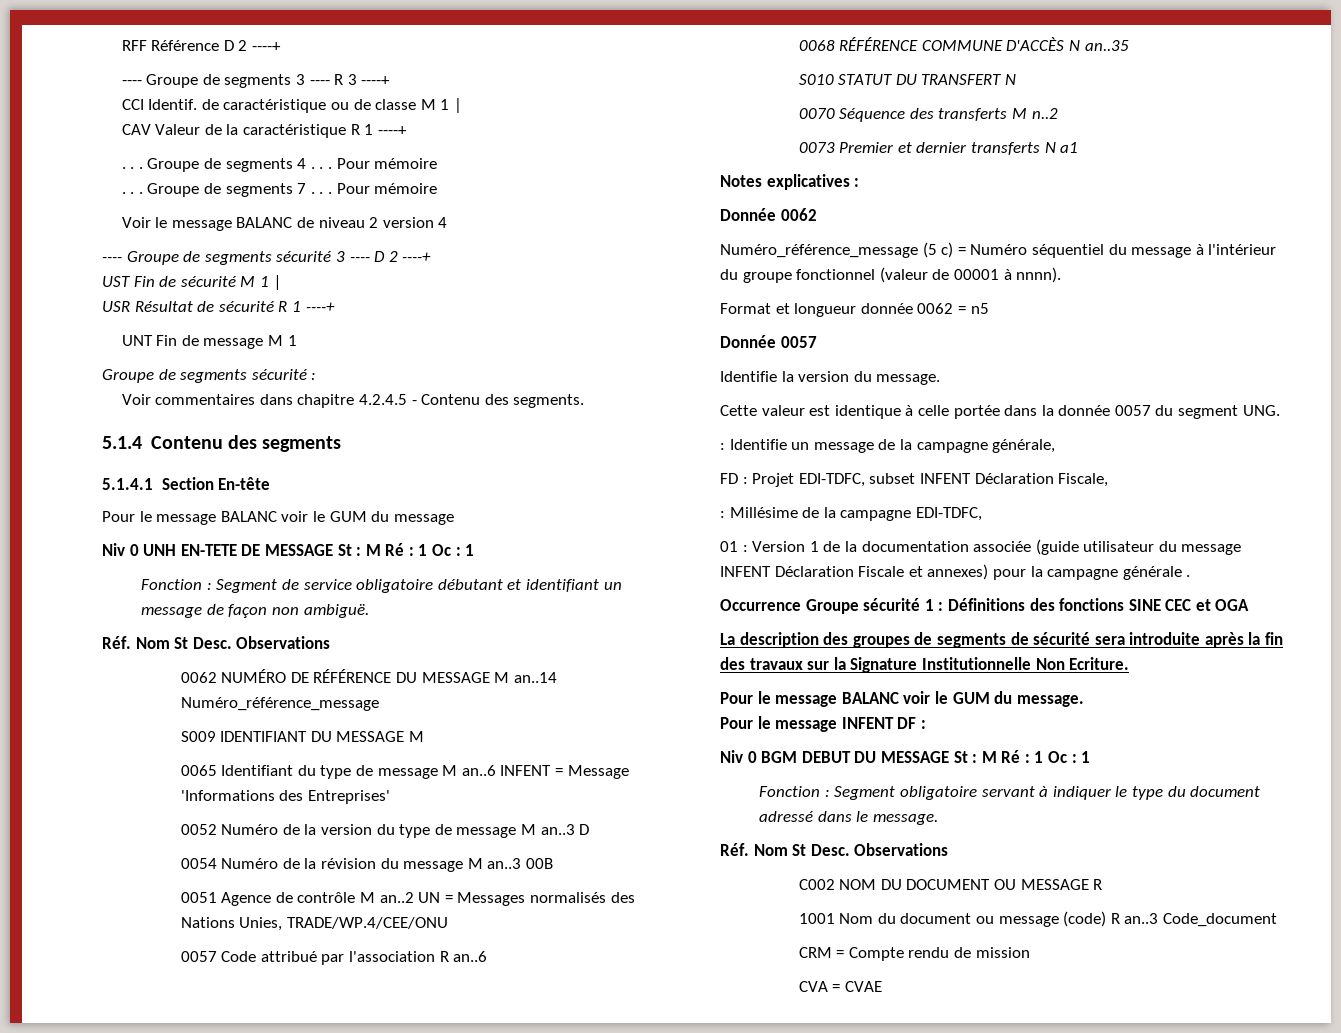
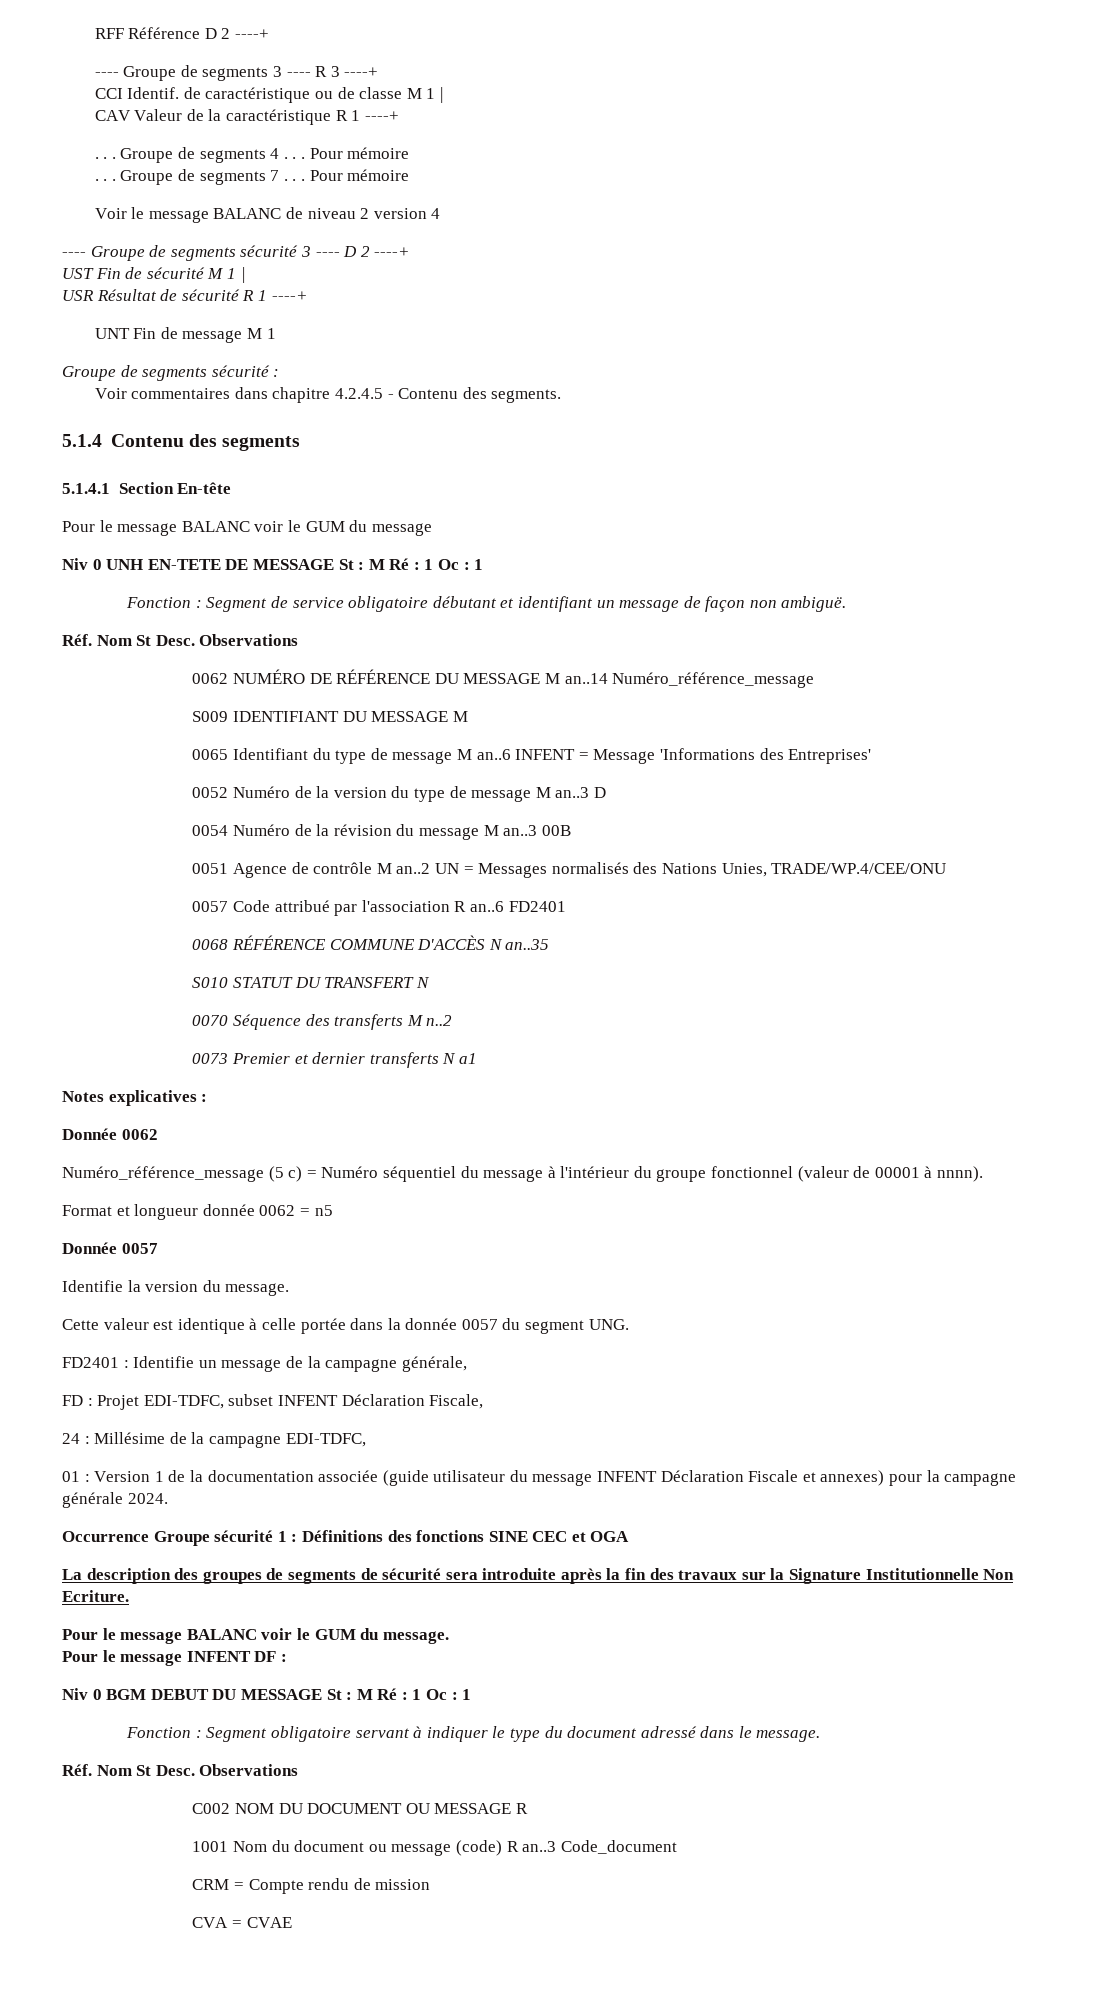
- 0057 Code attribué par l'association R an..6
+ 0057 Code attribué par l'association R an..6 FD2401
- : Identifie un message de la campagne générale,
+ FD2401 : Identifie un message de la campagne générale,
- : Millésime de la campagne EDI-TDFC,
+ 24 : Millésime de la campagne EDI-TDFC,
- 01 : Version 1 de la documentation associée (guide utilisateur du message INFENT Déclaration Fiscale et annexes) pour la campagne générale .
+ 01 : Version 1 de la documentation associée (guide utilisateur du message INFENT Déclaration Fiscale et annexes) pour la campagne générale 2024.

